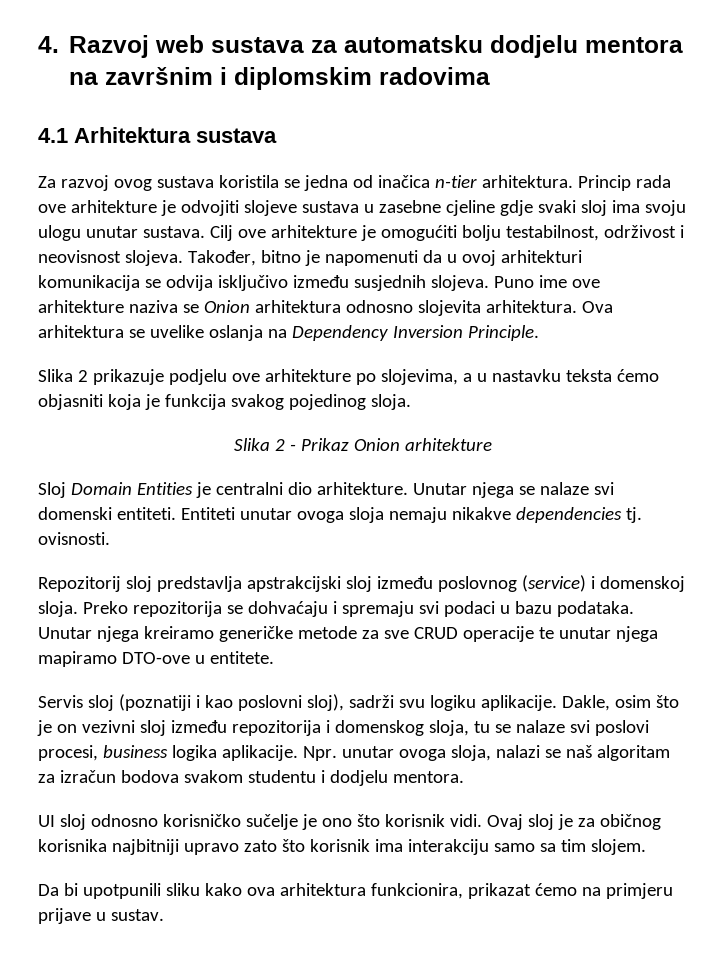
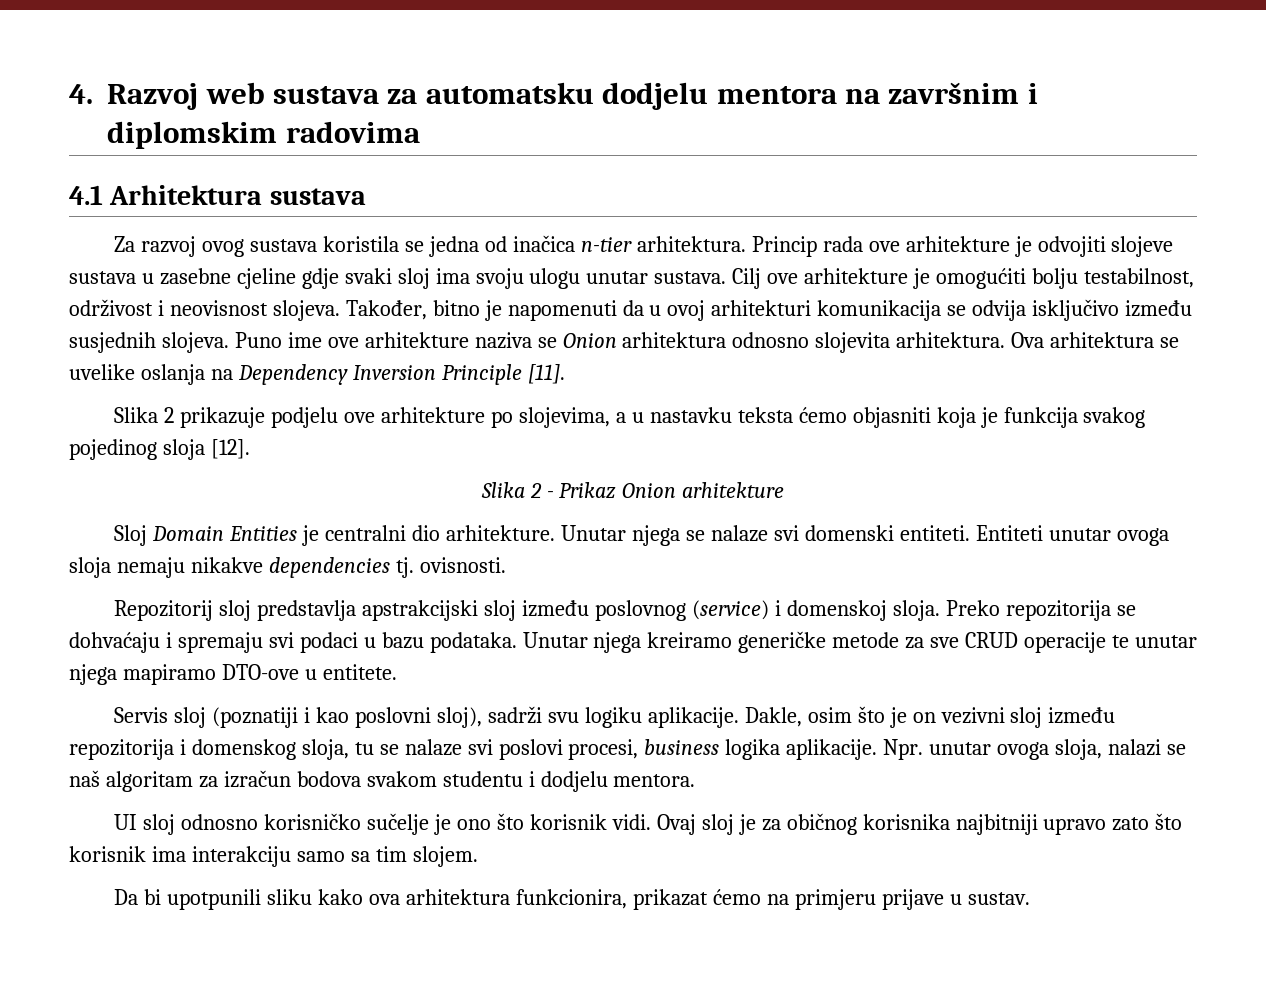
- Ova arhitektura se uvelike oslanja na Dependency Inversion Principle.
+ Ova arhitektura se uvelike oslanja na Dependency Inversion Principle [11].
- Slika 2 prikazuje podjelu ove arhitekture po slojevima, a u nastavku teksta ćemo objasniti koja je funkcija svakog pojedinog sloja.
+ Slika 2 prikazuje podjelu ove arhitekture po slojevima, a u nastavku teksta ćemo objasniti koja je funkcija svakog pojedinog sloja [12].

